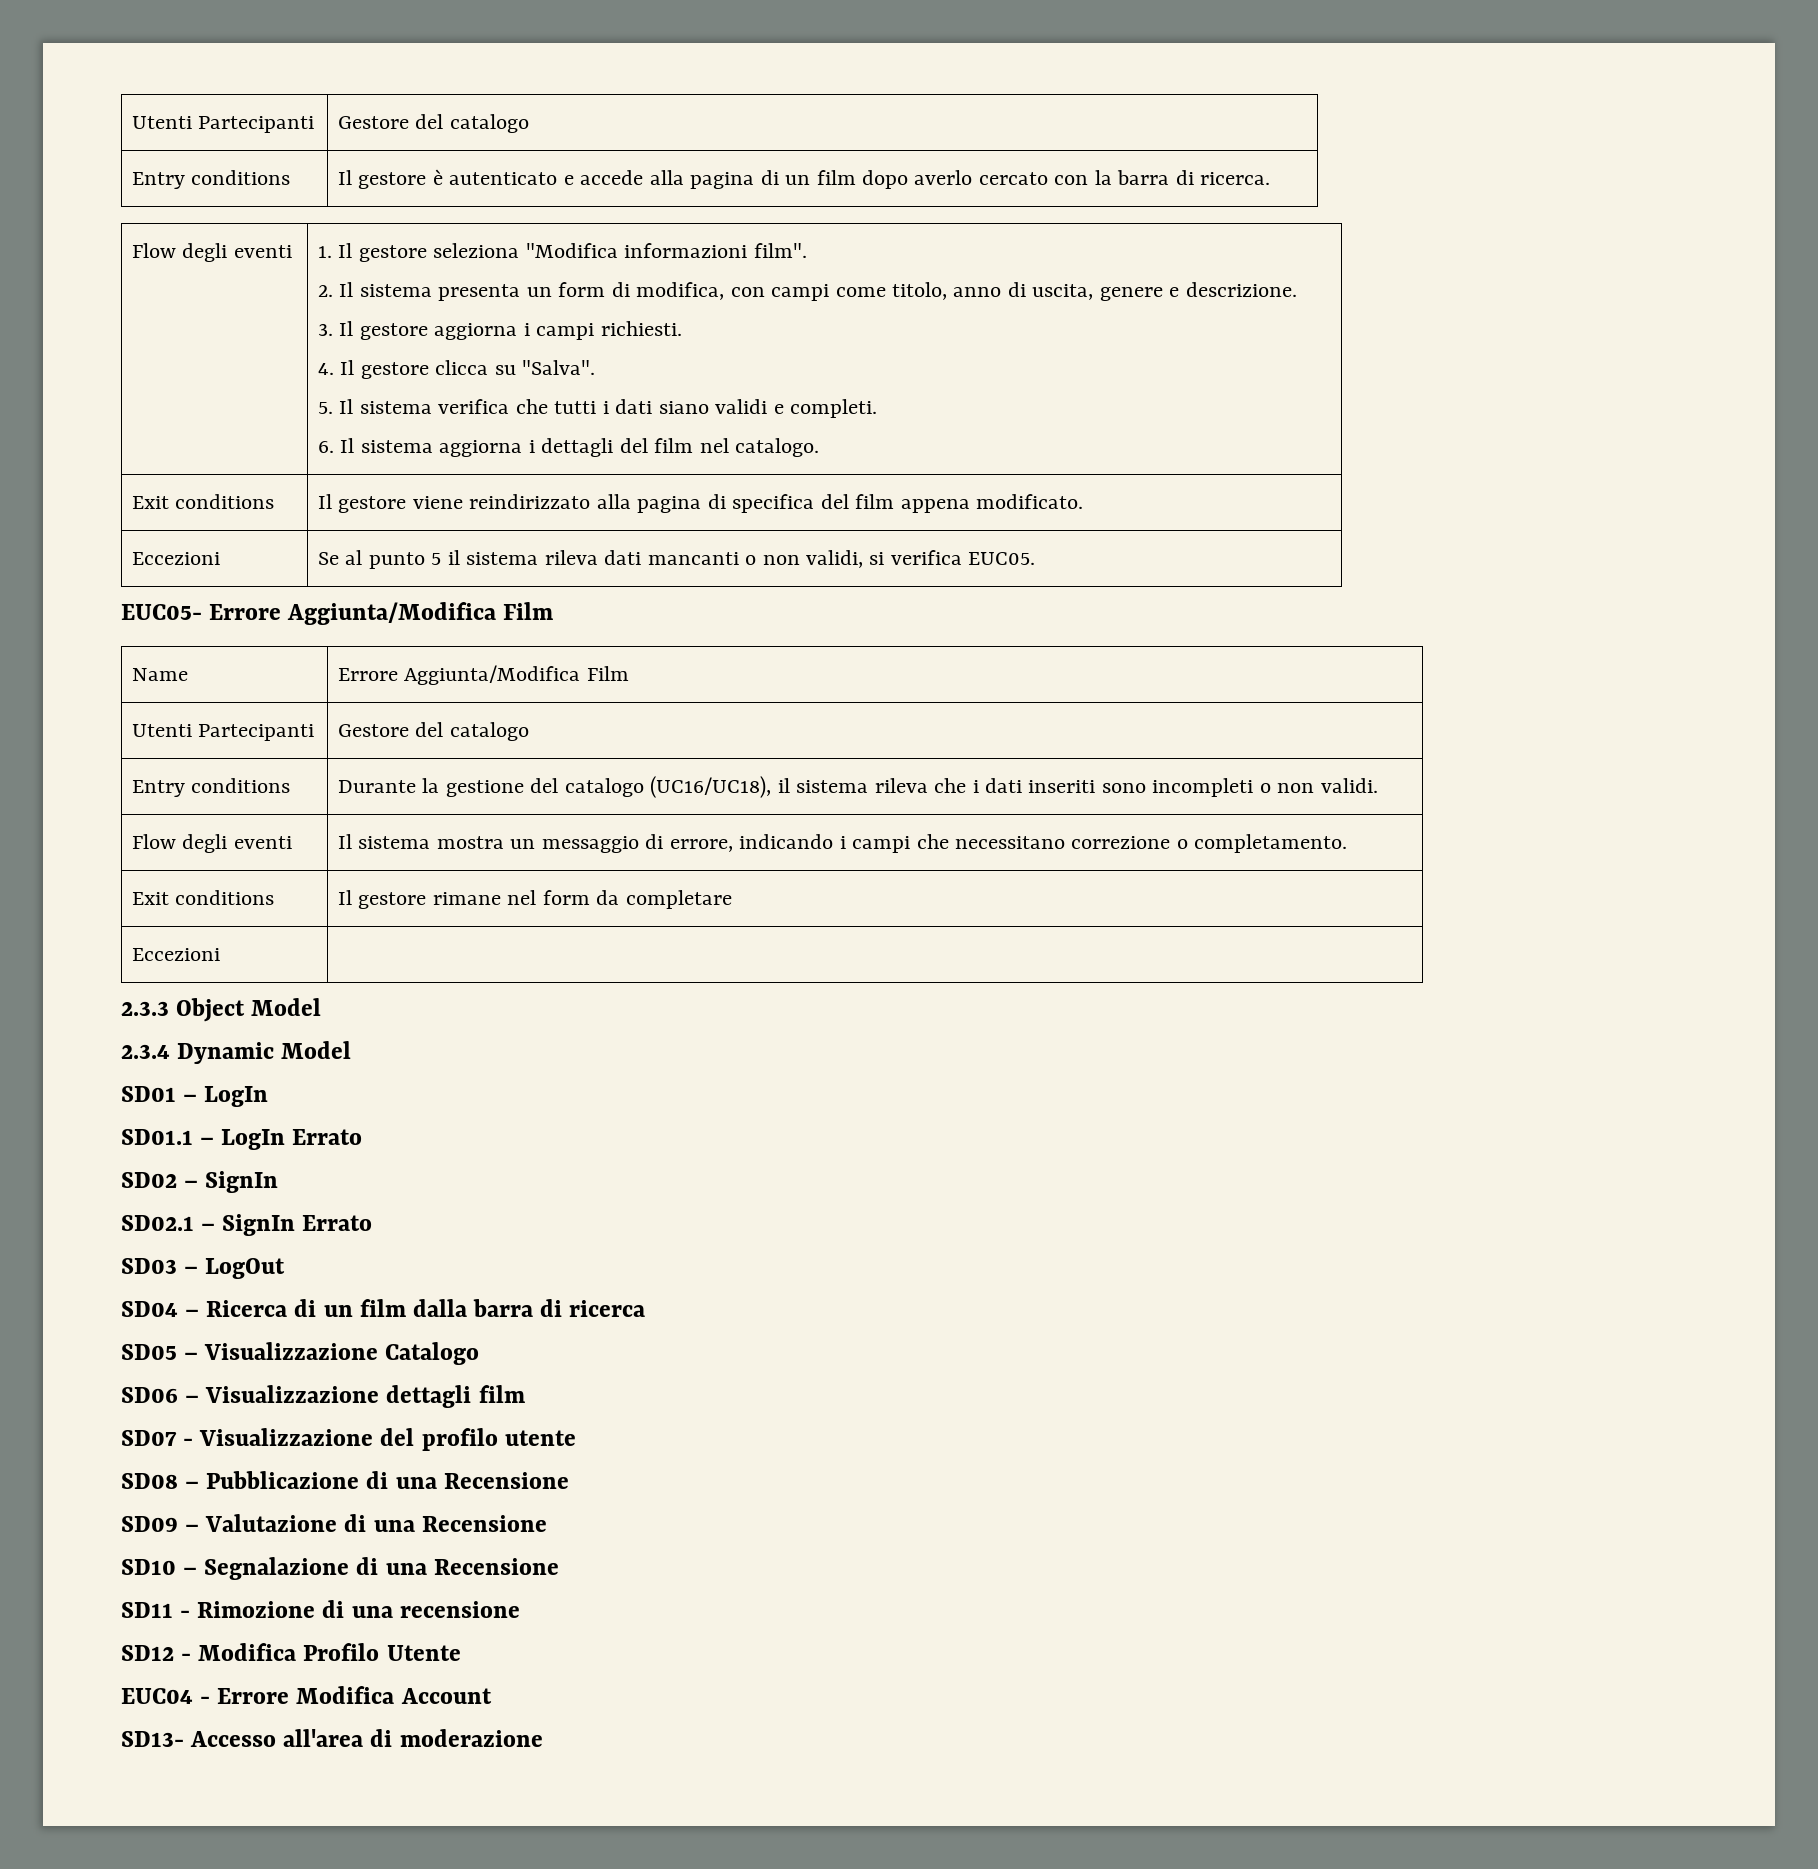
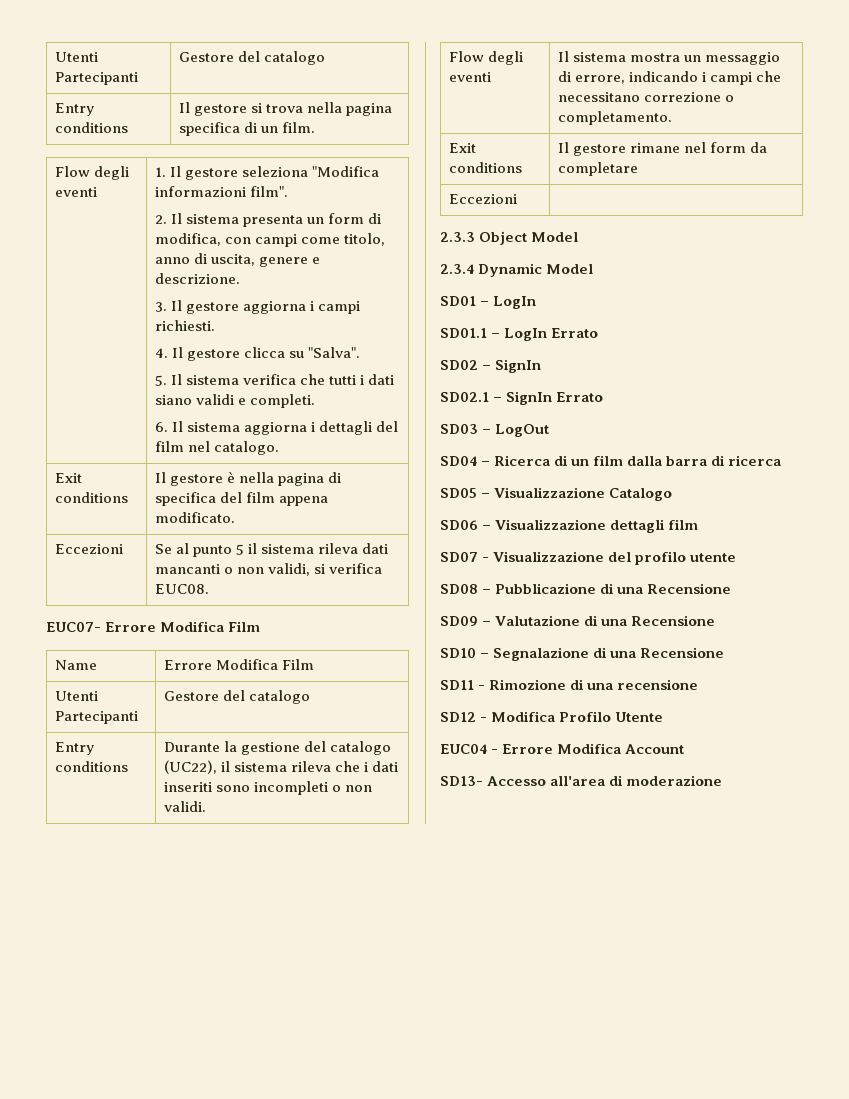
- Entry conditions | Il gestore è autenticato e accede alla pagina di un film dopo averlo cercato con la barra di ricerca.
+ Entry conditions | Il gestore si trova nella pagina specifica di un film.
- Exit conditions | Il gestore viene reindirizzato alla pagina di specifica del film appena modificato.
+ Exit conditions | Il gestore è nella pagina di specifica del film appena modificato.
- Eccezioni | Se al punto 5 il sistema rileva dati mancanti o non validi, si verifica EUC05.
- EUC05- Errore Aggiunta/Modifica Film
+ Eccezioni | Se al punto 5 il sistema rileva dati mancanti o non validi, si verifica EUC08.
+ EUC07- Errore Modifica Film
- Name | Errore Aggiunta/Modifica Film
+ Name | Errore Modifica Film
- Entry conditions | Durante la gestione del catalogo (UC16/UC18), il sistema rileva che i dati inseriti sono incompleti o non validi.
+ Entry conditions | Durante la gestione del catalogo (UC22), il sistema rileva che i dati inseriti sono incompleti o non validi.

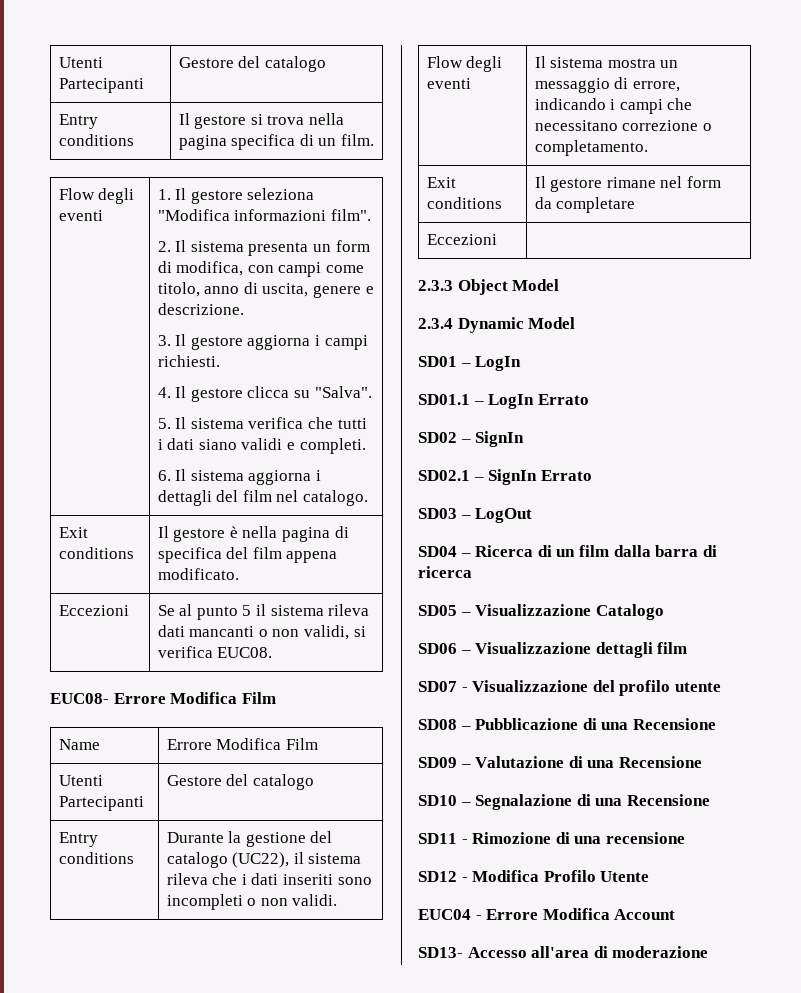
- EUC07- Errore Modifica Film
+ EUC08- Errore Modifica Film

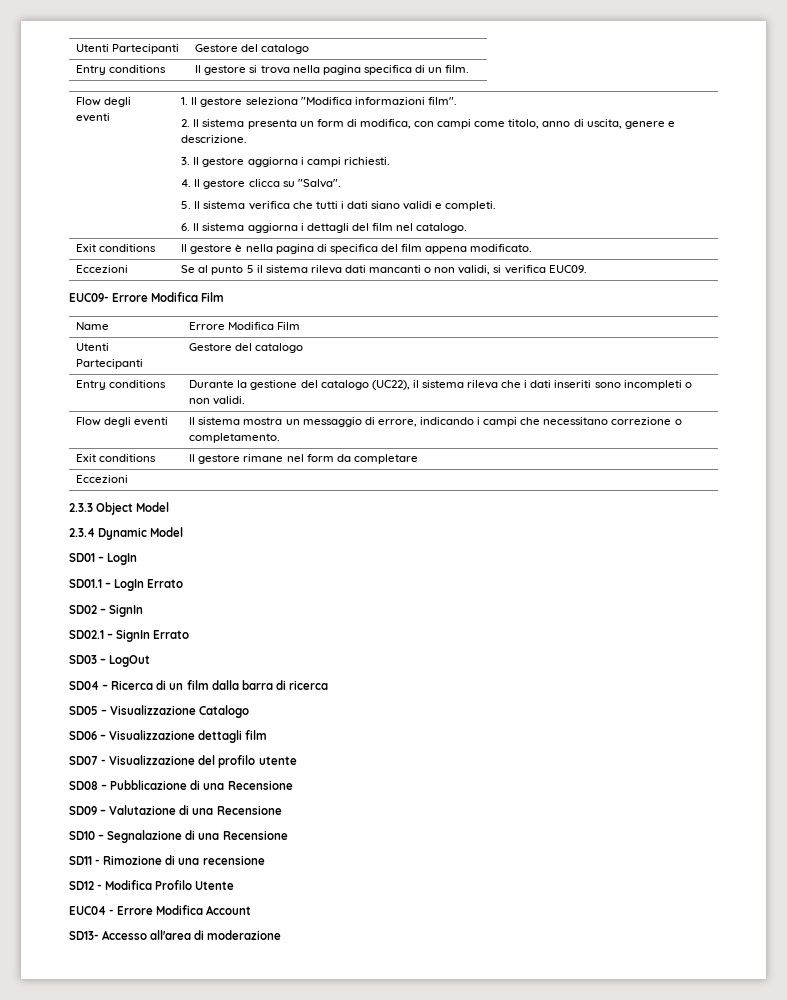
- Eccezioni | Se al punto 5 il sistema rileva dati mancanti o non validi, si verifica EUC08.
- EUC08- Errore Modifica Film
+ Eccezioni | Se al punto 5 il sistema rileva dati mancanti o non validi, si verifica EUC09.
+ EUC09- Errore Modifica Film

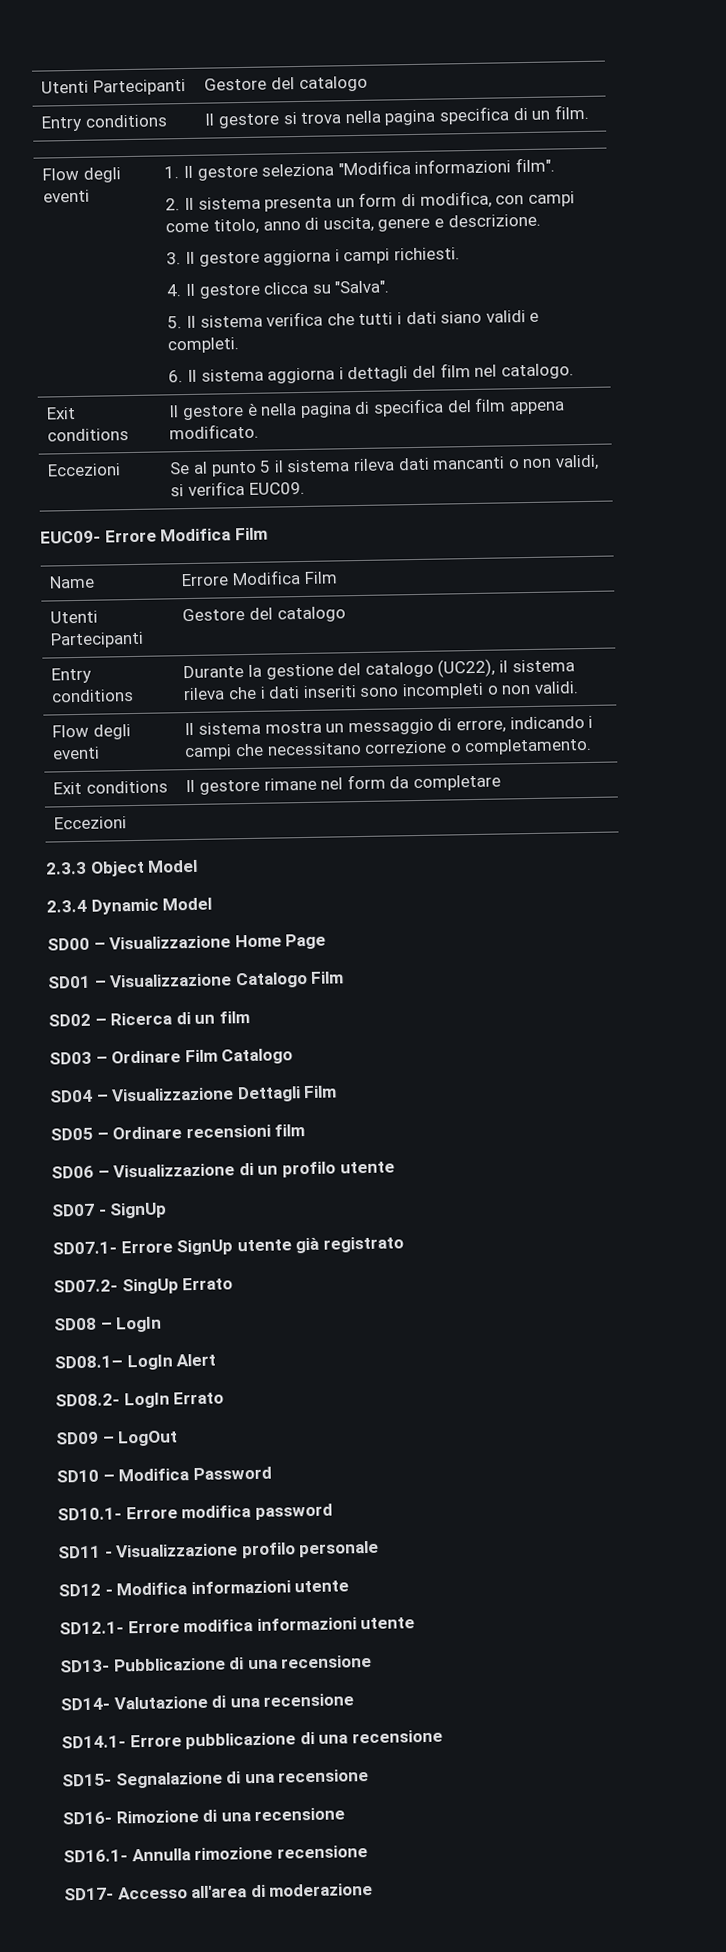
- SD01 – LogIn
- SD01.1 – LogIn Errato
- SD02 – SignIn
- SD02.1 – SignIn Errato
- SD03 – LogOut
- SD04 – Ricerca di un film dalla barra di ricerca
+ SD00 – Visualizzazione Home Page
+ SD01 – Visualizzazione Catalogo Film
+ SD02 – Ricerca di un film
+ SD03 – Ordinare Film Catalogo
+ SD04 – Visualizzazione Dettagli Film
- SD05 – Visualizzazione Catalogo
+ SD05 – Ordinare recensioni film
- SD06 – Visualizzazione dettagli film
- SD07 - Visualizzazione del profilo utente
- SD08 – Pubblicazione di una Recensione
- SD09 – Valutazione di una Recensione
- SD10 – Segnalazione di una Recensione
- SD11 - Rimozione di una recensione
- SD12 - Modifica Profilo Utente
- EUC04 - Errore Modifica Account
- SD13- Accesso all'area di moderazione
+ SD06 – Visualizzazione di un profilo utente
+ SD07 - SignUp
+ SD07.1- Errore SignUp utente già registrato
+ SD07.2- SingUp Errato
+ SD08 – LogIn
+ SD08.1– LogIn Alert
+ SD08.2- LogIn Errato
+ SD09 – LogOut
+ SD10 – Modifica Password
+ SD10.1- Errore modifica password
+ SD11 - Visualizzazione profilo personale
+ SD12 - Modifica informazioni utente
+ SD12.1- Errore modifica informazioni utente
+ SD13- Pubblicazione di una recensione
+ SD14- Valutazione di una recensione
+ SD14.1- Errore pubblicazione di una recensione
+ SD15- Segnalazione di una recensione
+ SD16- Rimozione di una recensione
+ SD16.1- Annulla rimozione recensione
+ SD17- Accesso all'area di moderazione

